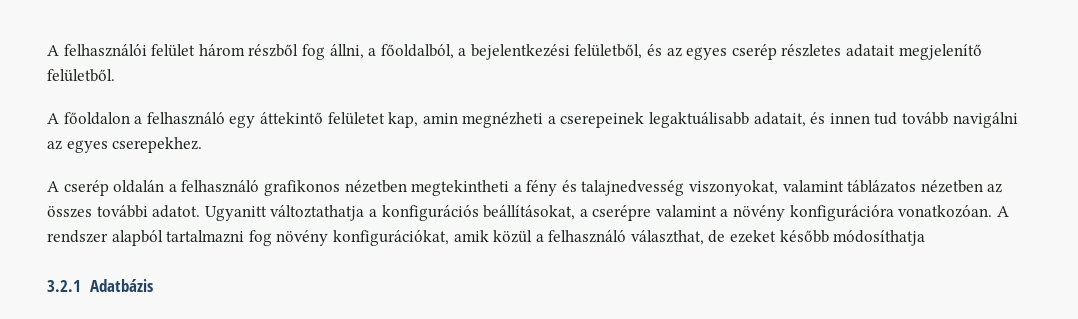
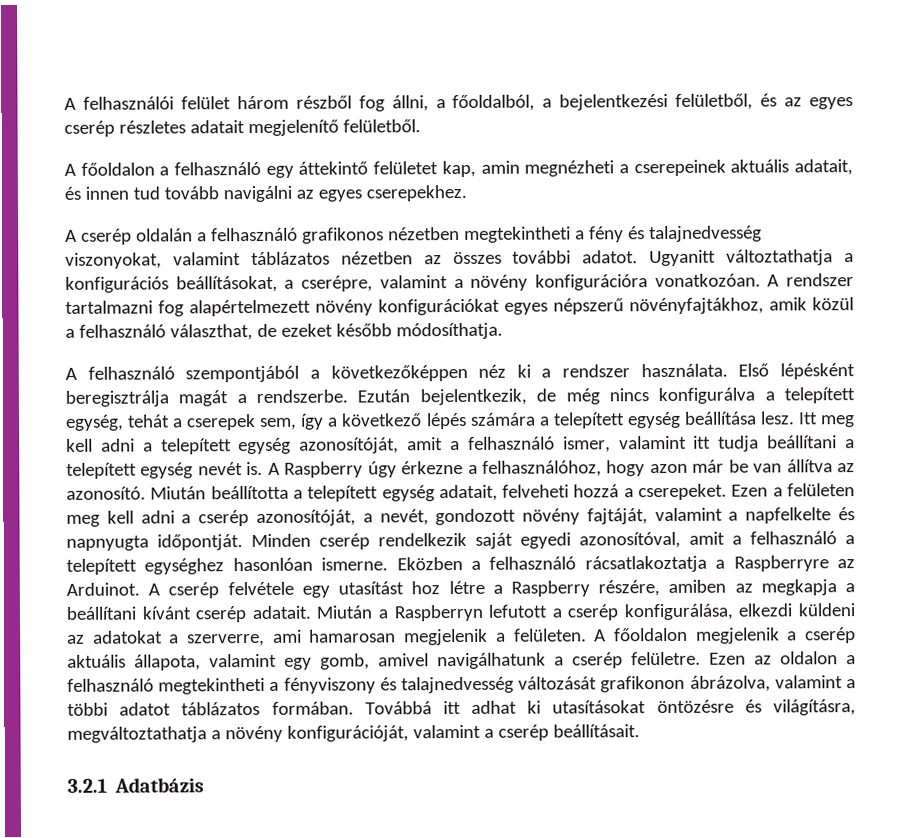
- A főoldalon a felhasználó egy áttekintő felületet kap, amin megnézheti a cserepeinek legaktuálisabb adatait, és innen tud tovább navigálni az egyes cserepekhez.
+ A főoldalon a felhasználó egy áttekintő felületet kap, amin megnézheti a cserepeinek aktuális adatait, és innen tud tovább navigálni az egyes cserepekhez.
- Ugyanitt változtathatja a konfigurációs beállításokat, a cserépre valamint a növény konfigurációra vonatkozóan.
+ Ugyanitt változtathatja a konfigurációs beállításokat, a cserépre, valamint a növény konfigurációra vonatkozóan.
- A rendszer alapból tartalmazni fog növény konfigurációkat, amik közül a felhasználó választhat, de ezeket később módosíthatja
+ A rendszer tartalmazni fog alapértelmezett növény konfigurációkat egyes népszerű növényfajtákhoz, amik közül a felhasználó választhat, de ezeket később módosíthatja.
+ A felhasználó szempontjából a következőképpen néz ki a rendszer használata. Első lépésként beregisztrálja magát a rendszerbe. Ezután bejelentkezik, de még nincs konfigurálva a telepített egység, tehát a cserepek sem, így a következő lépés számára a telepített egység beállítása lesz. Itt meg kell adni a telepített egység azonosítóját, amit a felhasználó ismer, valamint itt tudja beállítani a telepített egység nevét is. A Raspberry úgy érkezne a felhasználóhoz, hogy azon már be van állítva az azonosító. Miután beállította a telepített egység adatait, felveheti hozzá a cserepeket. Ezen a felületen meg kell adni a cserép azonosítóját, a nevét, gondozott növény fajtáját, valamint a napfelkelte és napnyugta időpontját. Minden cserép rendelkezik saját egyedi azonosítóval, amit a felhasználó a telepített egységhez hasonlóan ismerne. Eközben a felhasználó rácsatlakoztatja a Raspberryre az Arduinot. A cserép felvétele egy utasítást hoz létre a Raspberry részére, amiben az megkapja a beállítani kívánt cserép adatait. Miután a Raspberryn lefutott a cserép konfigurálása, elkezdi küldeni az adatokat a szerverre, ami hamarosan megjelenik a felületen. A főoldalon megjelenik a cserép aktuális állapota, valamint egy gomb, amivel navigálhatunk a cserép felületre. Ezen az oldalon a felhasználó megtekintheti a fényviszony és talajnedvesség változását grafikonon ábrázolva, valamint a többi adatot táblázatos formában. Továbbá itt adhat ki utasításokat öntözésre és világításra, megváltoztathatja a növény konfigurációját, valamint a cserép beállításait.

